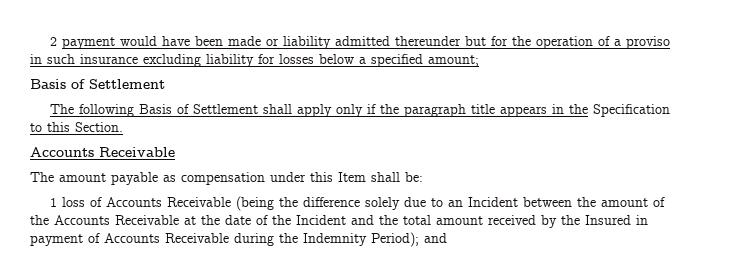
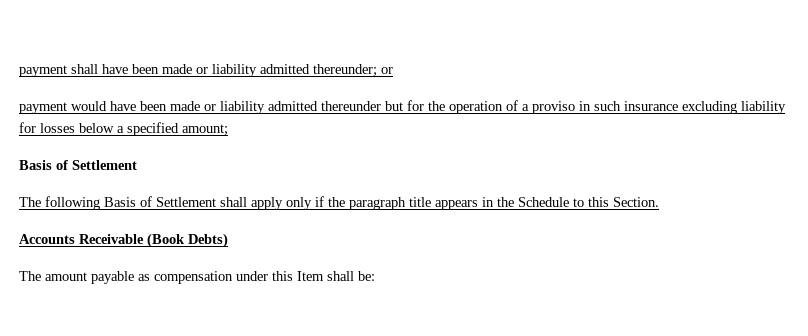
- 2 payment would have been made or liability admitted thereunder but for the operation of a proviso in such insurance excluding liability for losses below a specified amount;
+ payment shall have been made or liability admitted thereunder; or
+ payment would have been made or liability admitted thereunder but for the operation of a proviso in such insurance excluding liability for losses below a specified amount;
- The following Basis of Settlement shall apply only if the paragraph title appears in the Specification to this Section.
- Accounts Receivable
+ The following Basis of Settlement shall apply only if the paragraph title appears in the Schedule to this Section.
+ Accounts Receivable (Book Debts)
- 1 loss of Accounts Receivable (being the difference solely due to an Incident between the amount of the Accounts Receivable at the date of the Incident and the total amount received by the Insured in payment of Accounts Receivable during the Indemnity Period); and

